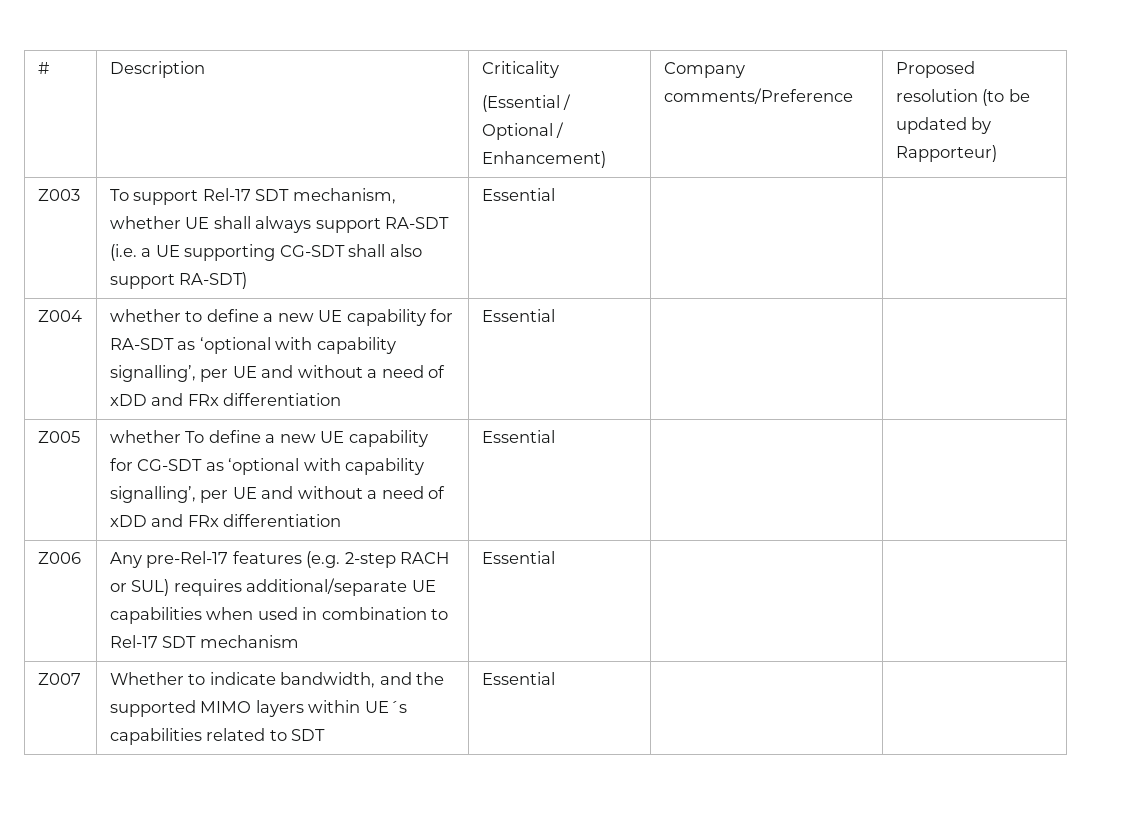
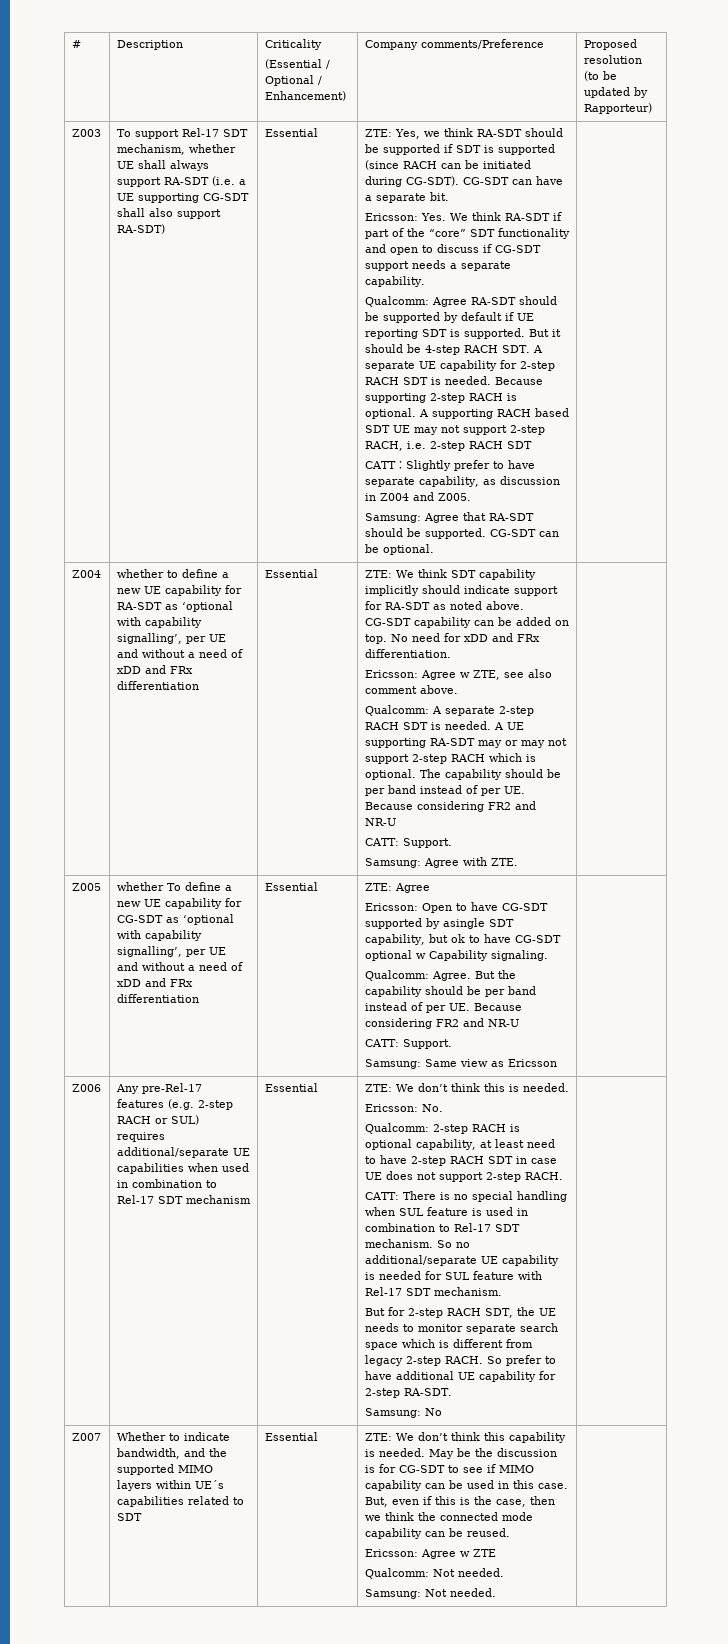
+ ZTE: Yes, we think RA-SDT should be supported if SDT is supported (since RACH can be initiated during CG-SDT). CG-SDT can have a separate bit.
+ Ericsson: Yes. We think RA-SDT if part of the “core” SDT functionality and open to discuss if CG-SDT support needs a separate capability.
+ Qualcomm: Agree RA-SDT should be supported by default if UE reporting SDT is supported. But it should be 4-step RACH SDT. A separate UE capability for 2-step RACH SDT is needed. Because supporting 2-step RACH is optional. A supporting RACH based SDT UE may not support 2-step RACH, i.e. 2-step RACH SDT
+ CATT：Slightly prefer to have separate capability, as discussion in Z004 and Z005.
+ Samsung: Agree that RA-SDT should be supported. CG-SDT can be optional.
+ ZTE: We think SDT capability implicitly should indicate support for RA-SDT as noted above. CG-SDT capability can be added on top. No need for xDD and FRx differentiation.
+ Ericsson: Agree w ZTE, see also comment above.
+ Qualcomm: A separate 2-step RACH SDT is needed. A UE supporting RA-SDT may or may not support 2-step RACH which is optional. The capability should be per band instead of per UE. Because considering FR2 and NR-U
+ CATT: Support.
+ Samsung: Agree with ZTE.
+ ZTE: Agree
+ Ericsson: Open to have CG-SDT supported by asingle SDT capability, but ok to have CG-SDT optional w Capability signaling.
+ Qualcomm: Agree. But the capability should be per band instead of per UE. Because considering FR2 and NR-U
+ CATT: Support.
+ Samsung: Same view as Ericsson
+ ZTE: We don’t think this is needed.
+ Ericsson: No.
+ Qualcomm: 2-step RACH is optional capability, at least need to have 2-step RACH SDT in case UE does not support 2-step RACH.
+ CATT: There is no special handling when SUL feature is used in combination to Rel-17 SDT mechanism. So no additional/separate UE capability is needed for SUL feature with Rel-17 SDT mechanism.
+ But for 2-step RACH SDT, the UE needs to monitor separate search space which is different from legacy 2-step RACH. So prefer to have additional UE capability for 2-step RA-SDT.
+ Samsung: No
+ ZTE: We don’t think this capability is needed. May be the discussion is for CG-SDT to see if MIMO capability can be used in this case. But, even if this is the case, then we think the connected mode capability can be reused.
+ Ericsson: Agree w ZTE
+ Qualcomm: Not needed.
+ Samsung: Not needed.

